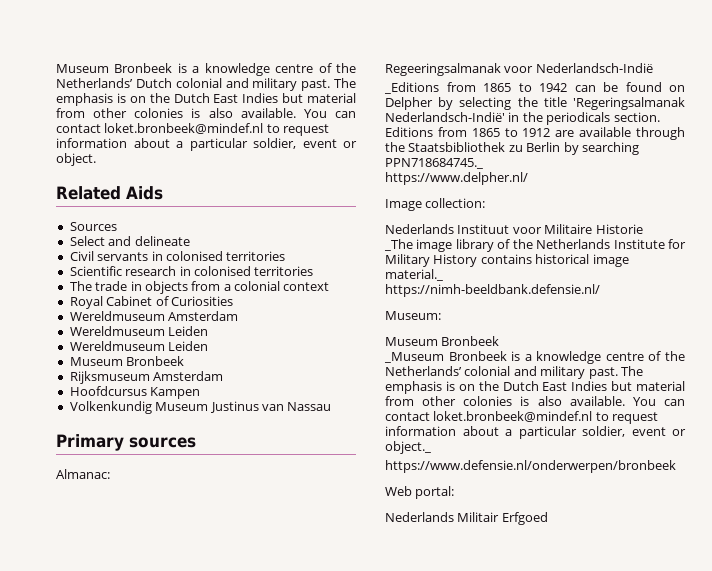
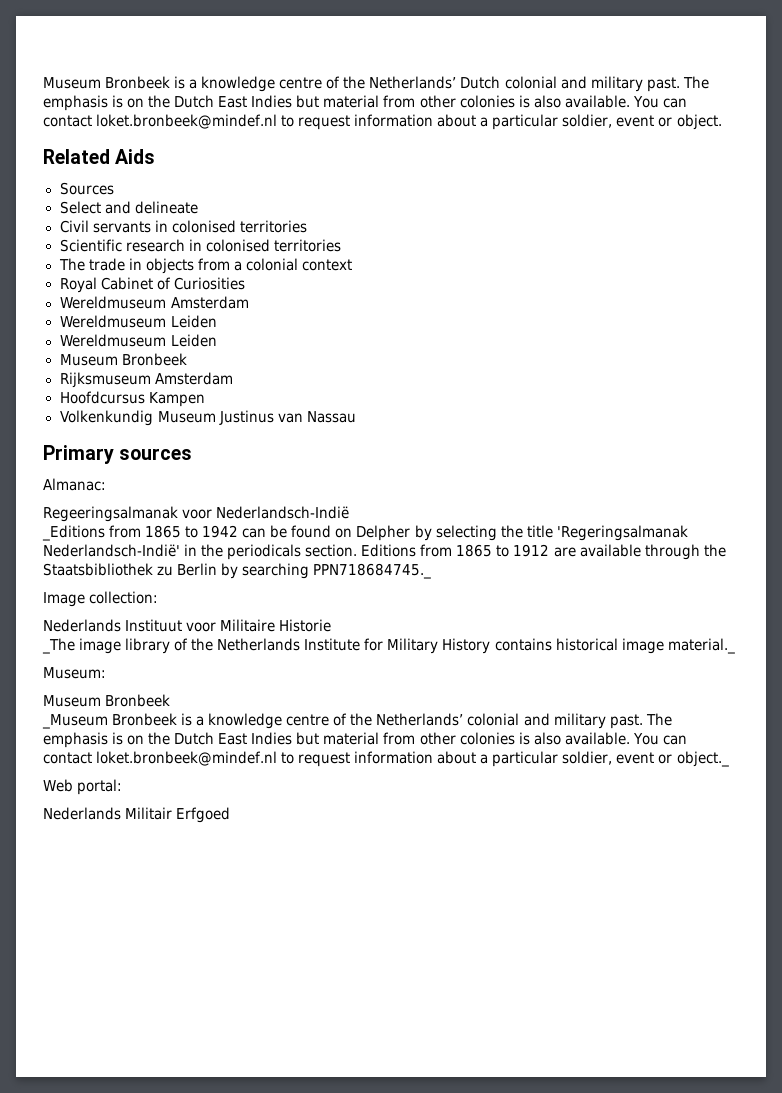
- https://www.delpher.nl/
- https://nimh-beeldbank.defensie.nl/
- https://www.defensie.nl/onderwerpen/bronbeek

